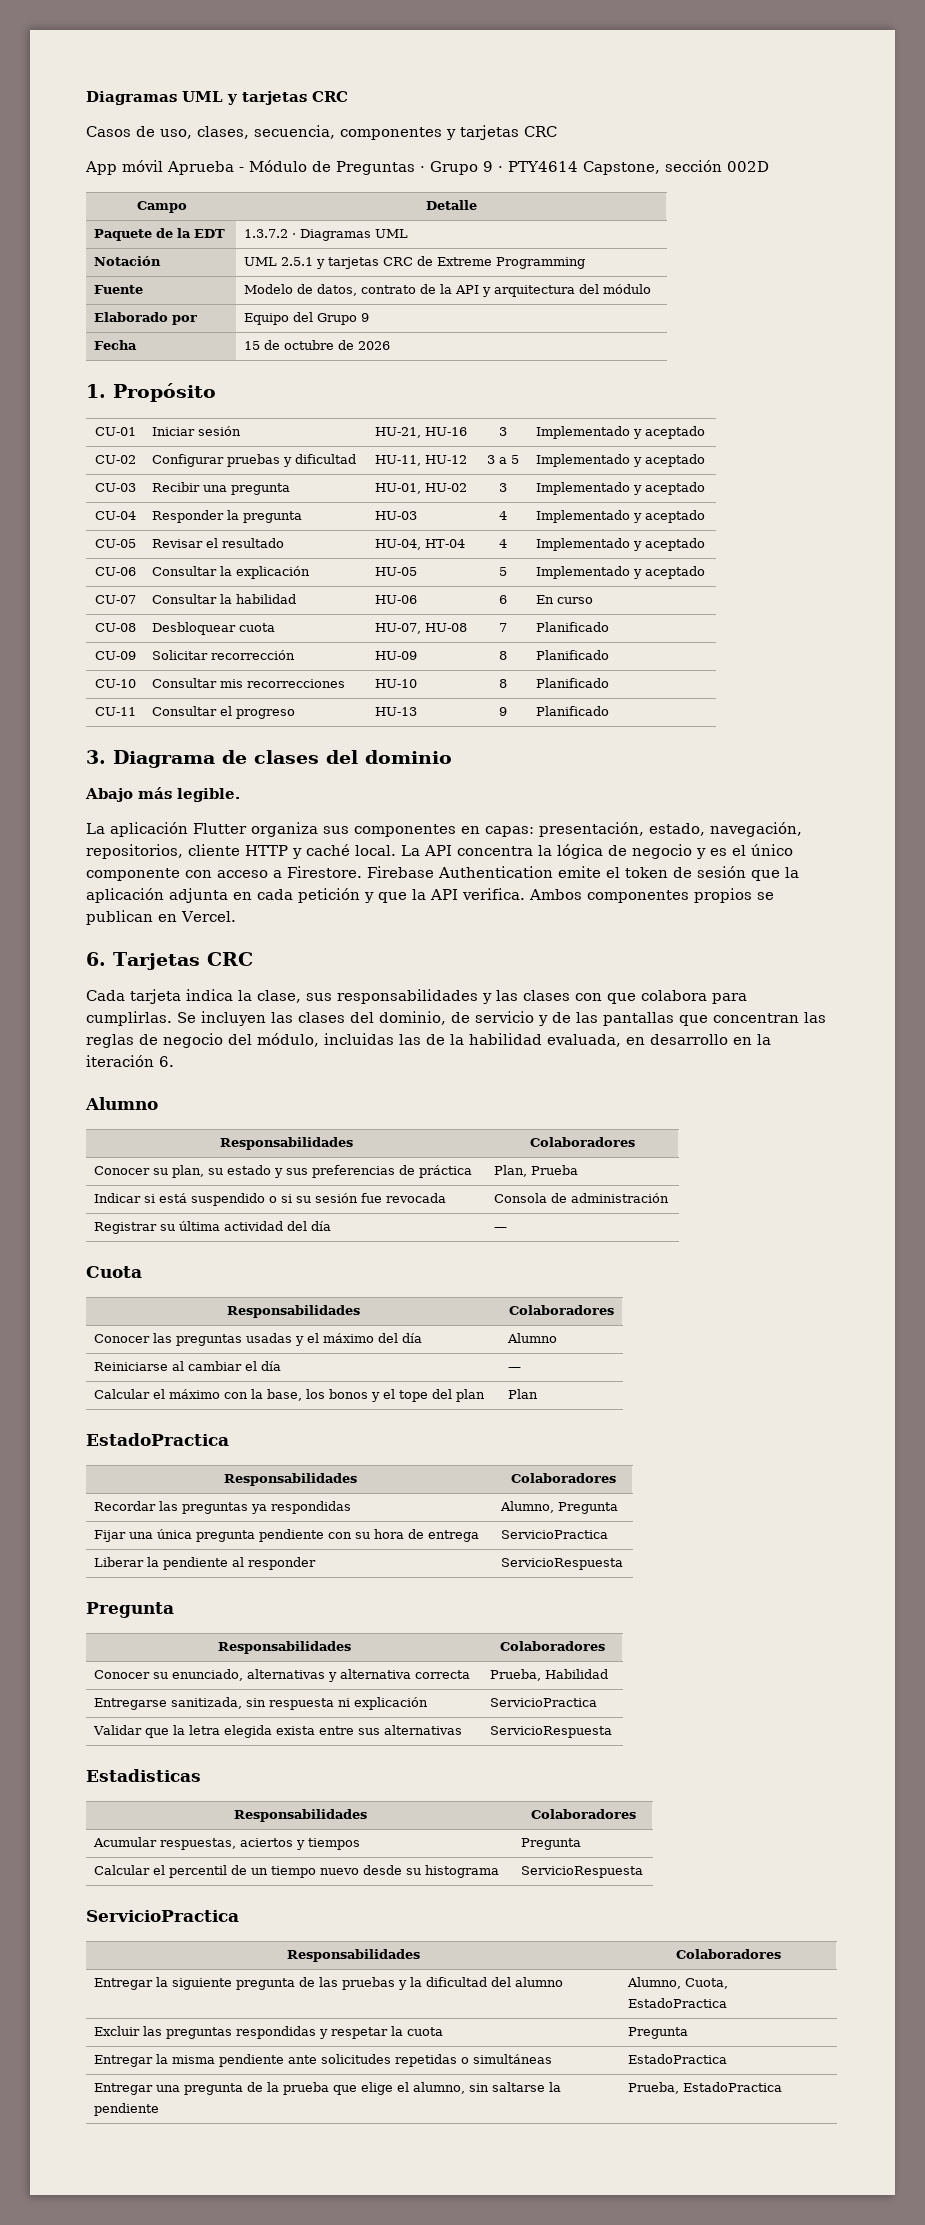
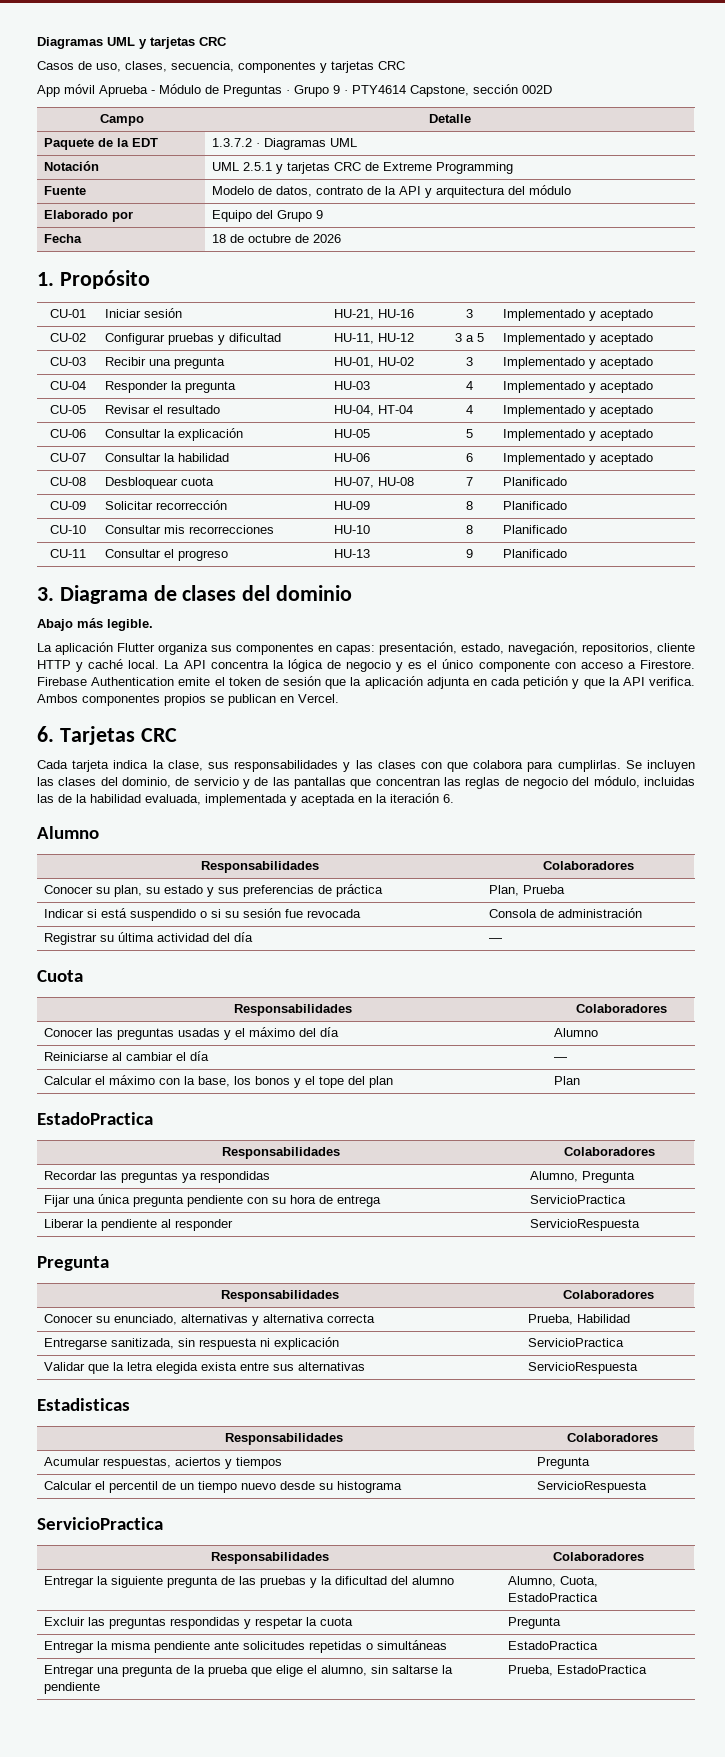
- Fecha | 15 de octubre de 2026
+ Fecha | 18 de octubre de 2026
- CU-07 | Consultar la habilidad | HU-06 | 6 | En curso
+ CU-07 | Consultar la habilidad | HU-06 | 6 | Implementado y aceptado
- Se incluyen las clases del dominio, de servicio y de las pantallas que concentran las reglas de negocio del módulo, incluidas las de la habilidad evaluada, en desarrollo en la iteración 6.
+ Se incluyen las clases del dominio, de servicio y de las pantallas que concentran las reglas de negocio del módulo, incluidas las de la habilidad evaluada, implementada y aceptada en la iteración 6.

